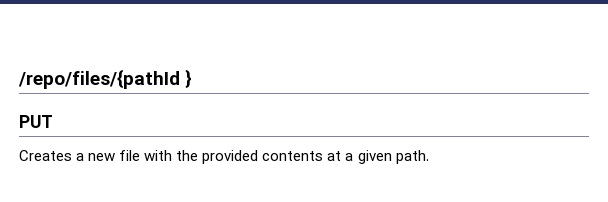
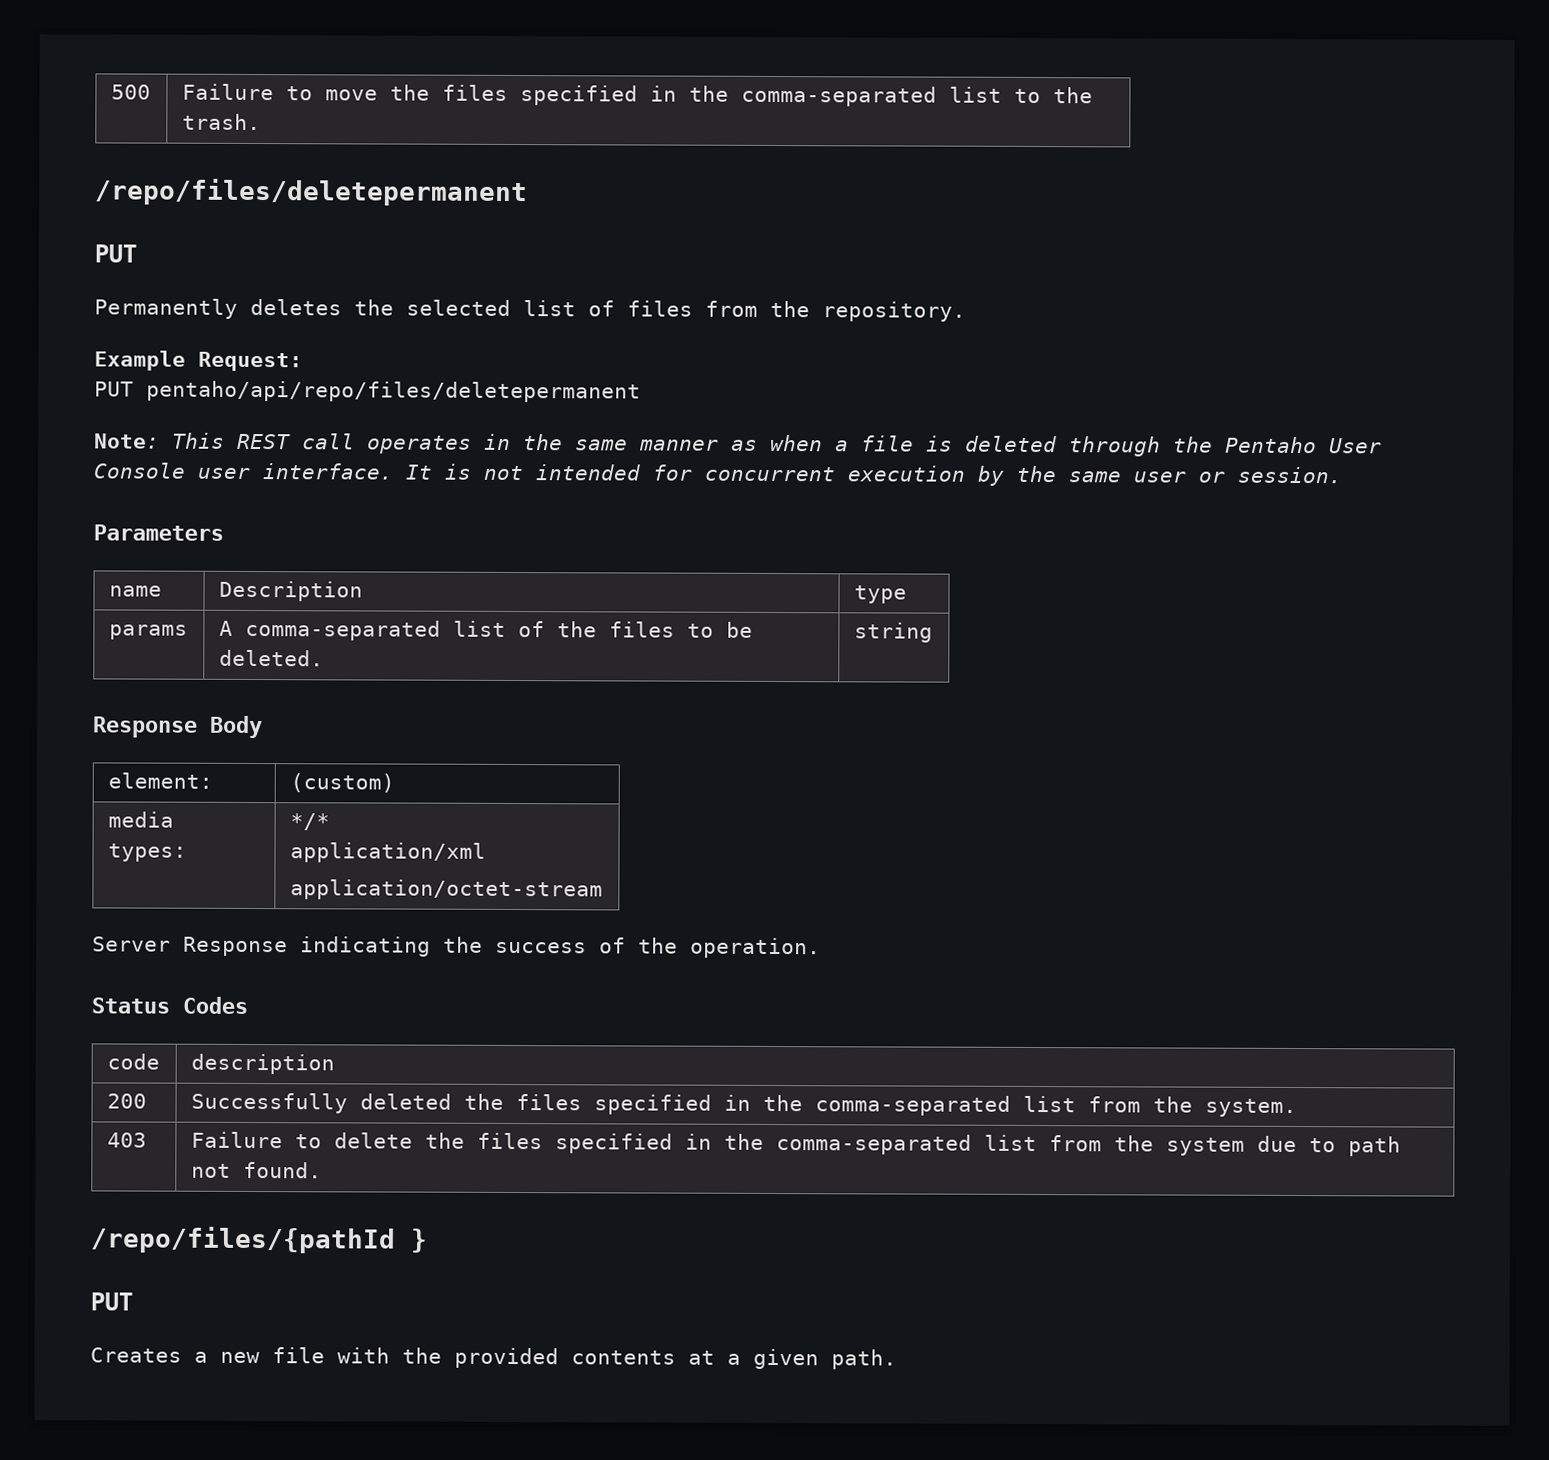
+ 500 | Failure to move the files specified in the comma-separated list to the trash.
+ /repo/files/deletepermanent
+ PUT
+ Permanently deletes the selected list of files from the repository.
+ Example Request:
+ PUT pentaho/api/repo/files/deletepermanent
+ Note: This REST call operates in the same manner as when a file is deleted through the Pentaho User Console user interface. It is not intended for concurrent execution by the same user or session.
+ Parameters
+ name | Description | type
+ params | A comma-separated list of the files to be deleted. | string
+ Response Body
+ element: | (custom)
+ media types: | */*
+ application/xml
+ application/octet-stream
+ Server Response indicating the success of the operation.
+ Status Codes
+ code | description
+ 200 | Successfully deleted the files specified in the comma-separated list from the system.
+ 403 | Failure to delete the files specified in the comma-separated list from the system due to path not found.

